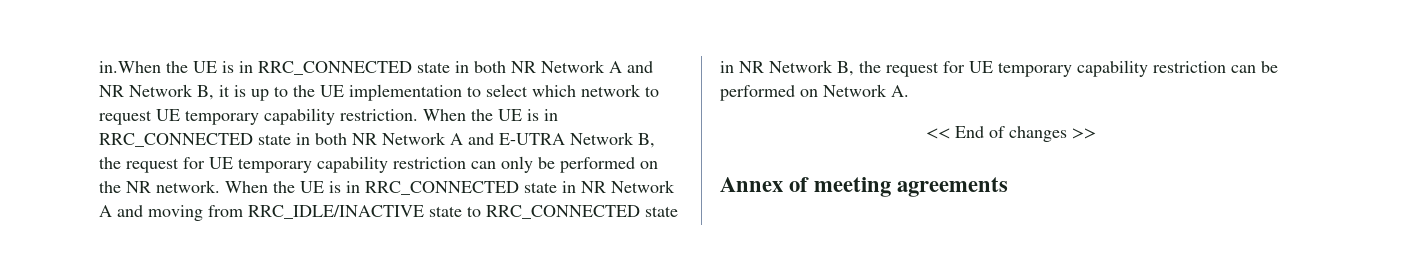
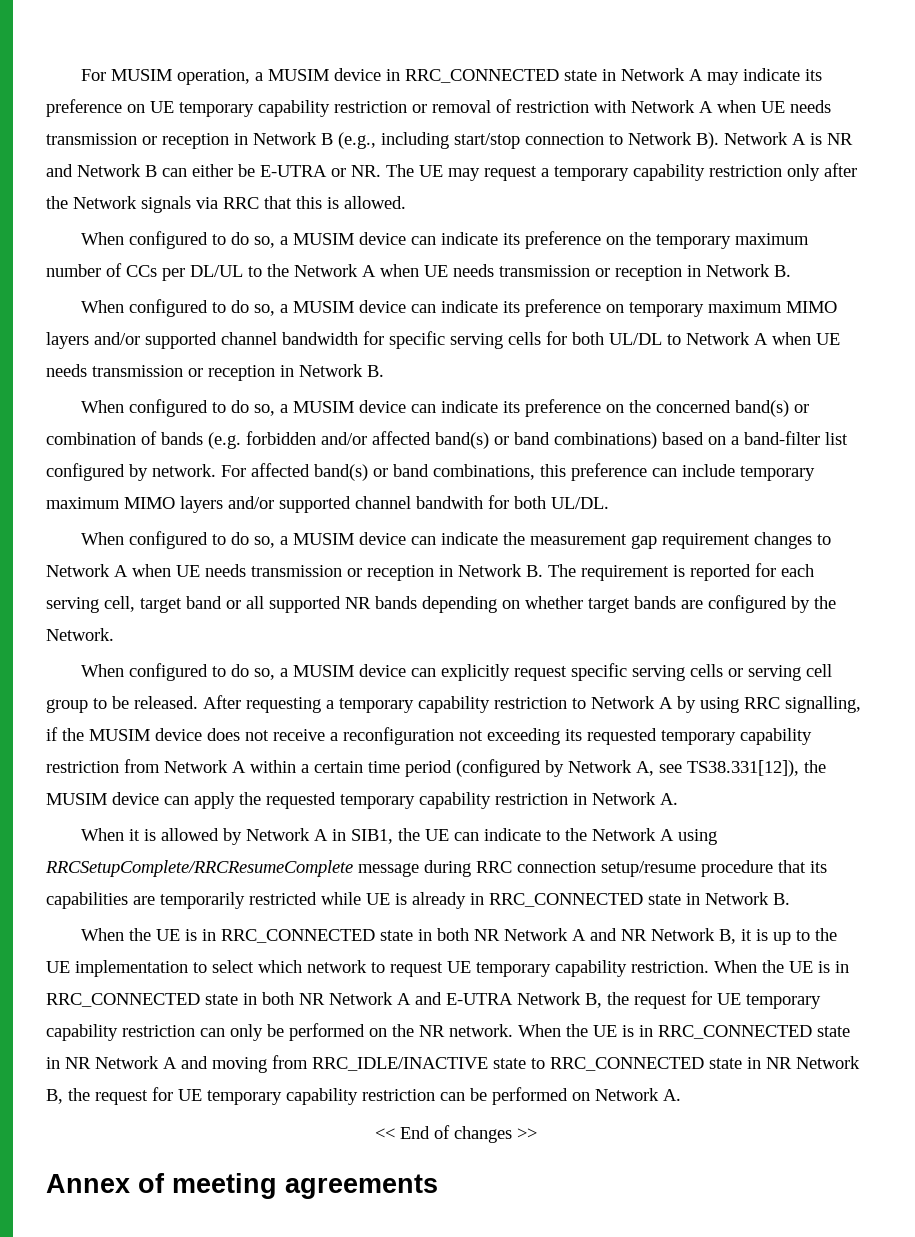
- in.When the UE is in RRC_CONNECTED state in both NR Network A and NR Network B, it is up to the UE implementation to select which network to request UE temporary capability restriction.
+ For MUSIM operation, a MUSIM device in RRC_CONNECTED state in Network A may indicate its preference on UE temporary capability restriction or removal of restriction with Network A when UE needs transmission or reception in Network B (e.g., including start/stop connection to Network B). Network A is NR and Network B can either be E-UTRA or NR. The UE may request a temporary capability restriction only after the Network signals via RRC that this is allowed.
+ When configured to do so, a MUSIM device can indicate its preference on the temporary maximum number of CCs per DL/UL to the Network A when UE needs transmission or reception in Network B.
+ When configured to do so, a MUSIM device can indicate its preference on temporary maximum MIMO layers and/or supported channel bandwidth for specific serving cells for both UL/DL to Network A when UE needs transmission or reception in Network B.
+ When configured to do so, a MUSIM device can indicate its preference on the concerned band(s) or combination of bands (e.g. forbidden and/or affected band(s) or band combinations) based on a band-filter list configured by network. For affected band(s) or band combinations, this preference can include temporary maximum MIMO layers and/or supported channel bandwith for both UL/DL.
+ When configured to do so, a MUSIM device can indicate the measurement gap requirement changes to Network A when UE needs transmission or reception in Network B. The requirement is reported for each serving cell, target band or all supported NR bands depending on whether target bands are configured by the Network.
+ When configured to do so, a MUSIM device can explicitly request specific serving cells or serving cell group to be released. After requesting a temporary capability restriction to Network A by using RRC signalling, if the MUSIM device does not receive a reconfiguration not exceeding its requested temporary capability restriction from Network A within a certain time period (configured by Network A, see TS38.331[12]), the MUSIM device can apply the requested temporary capability restriction in Network A.
+ When it is allowed by Network A in SIB1, the UE can indicate to the Network A using RRCSetupComplete/RRCResumeComplete message during RRC connection setup/resume procedure that its capabilities are temporarily restricted while UE is already in RRC_CONNECTED state in Network B.
+ When the UE is in RRC_CONNECTED state in both NR Network A and NR Network B, it is up to the UE implementation to select which network to request UE temporary capability restriction.

